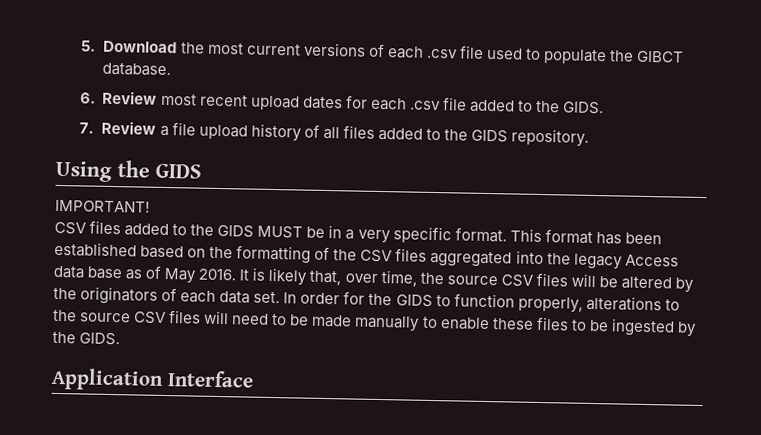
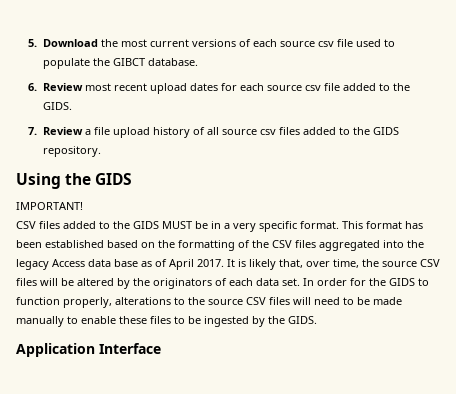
- 5. Download the most current versions of each .csv file used to populate the GIBCT database.
+ 5. Download the most current versions of each source csv file used to populate the GIBCT database.
- 6. Review most recent upload dates for each .csv file added to the GIDS.
+ 6. Review most recent upload dates for each source csv file added to the GIDS.
- 7. Review a file upload history of all files added to the GIDS repository.
+ 7. Review a file upload history of all source csv files added to the GIDS repository.
- This format has been established based on the formatting of the CSV files aggregated into the legacy Access data base as of May 2016.
+ This format has been established based on the formatting of the CSV files aggregated into the legacy Access data base as of April 2017.

